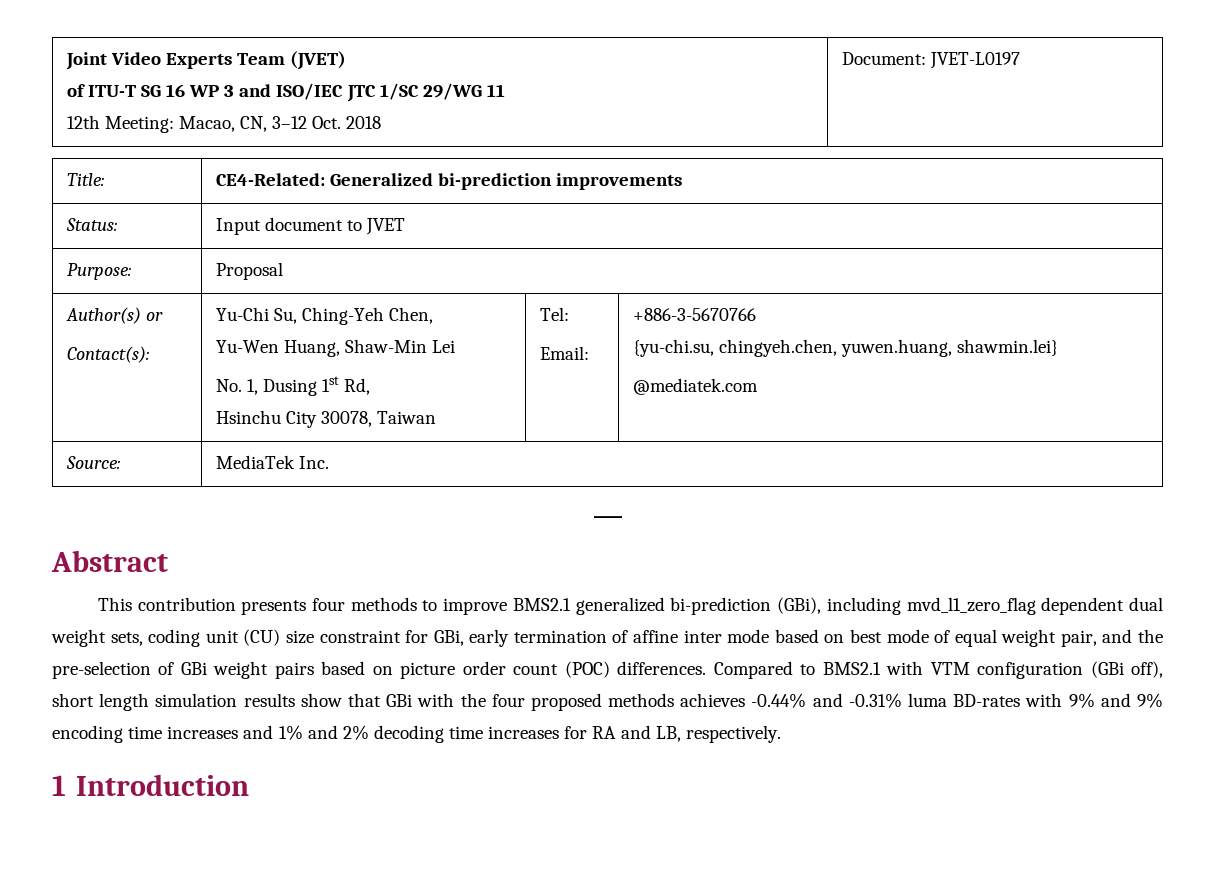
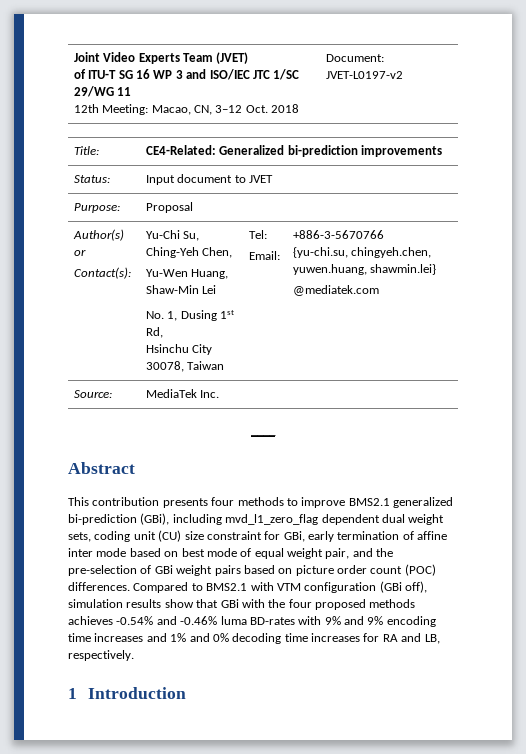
  Joint Video Experts Team (JVET)
  of ITU-T SG 16 WP 3 and ISO/IEC JTC 1/SC 29/WG 11
- 12th Meeting: Macao, CN, 3–12 Oct. 2018 | Document: JVET-L0197
+ 12th Meeting: Macao, CN, 3–12 Oct. 2018 | Document: JVET-L0197-v2
- Compared to BMS2.1 with VTM configuration (GBi off), short length simulation results show that GBi with the four proposed methods achieves -0.44% and -0.31% luma BD-rates with 9% and 9% encoding time increases and 1% and 2% decoding time increases for RA and LB, respectively.
+ Compared to BMS2.1 with VTM configuration (GBi off), simulation results show that GBi with the four proposed methods achieves -0.54% and -0.46% luma BD-rates with 9% and 9% encoding time increases and 1% and 0% decoding time increases for RA and LB, respectively.

